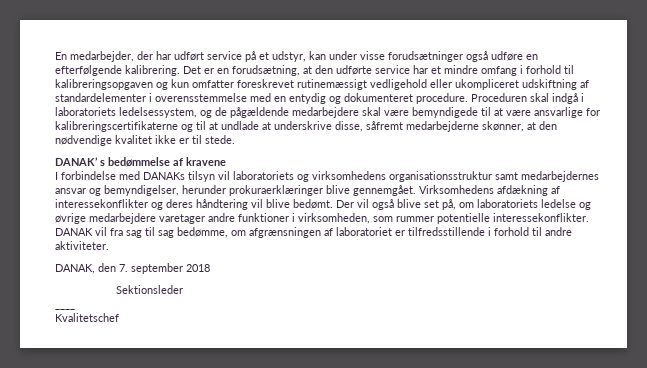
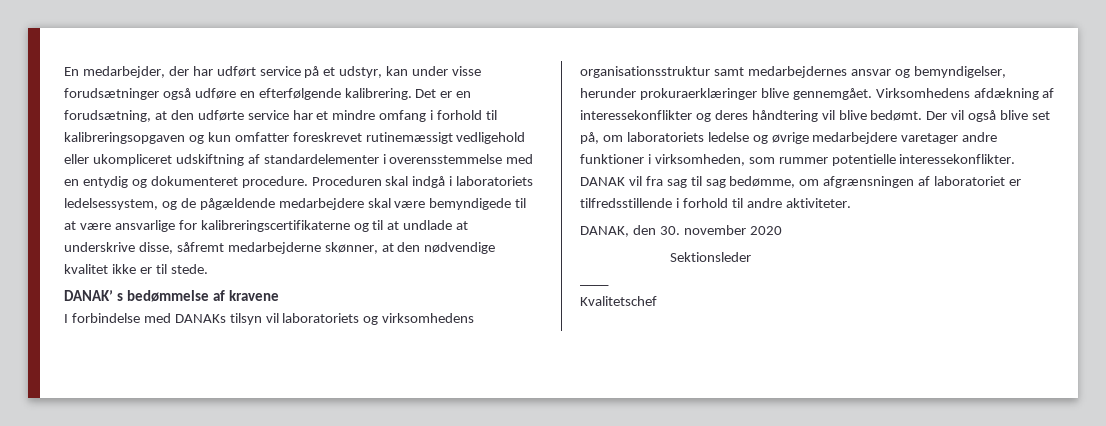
- DANAK, den 7. september 2018
+ DANAK, den 30. november 2020

